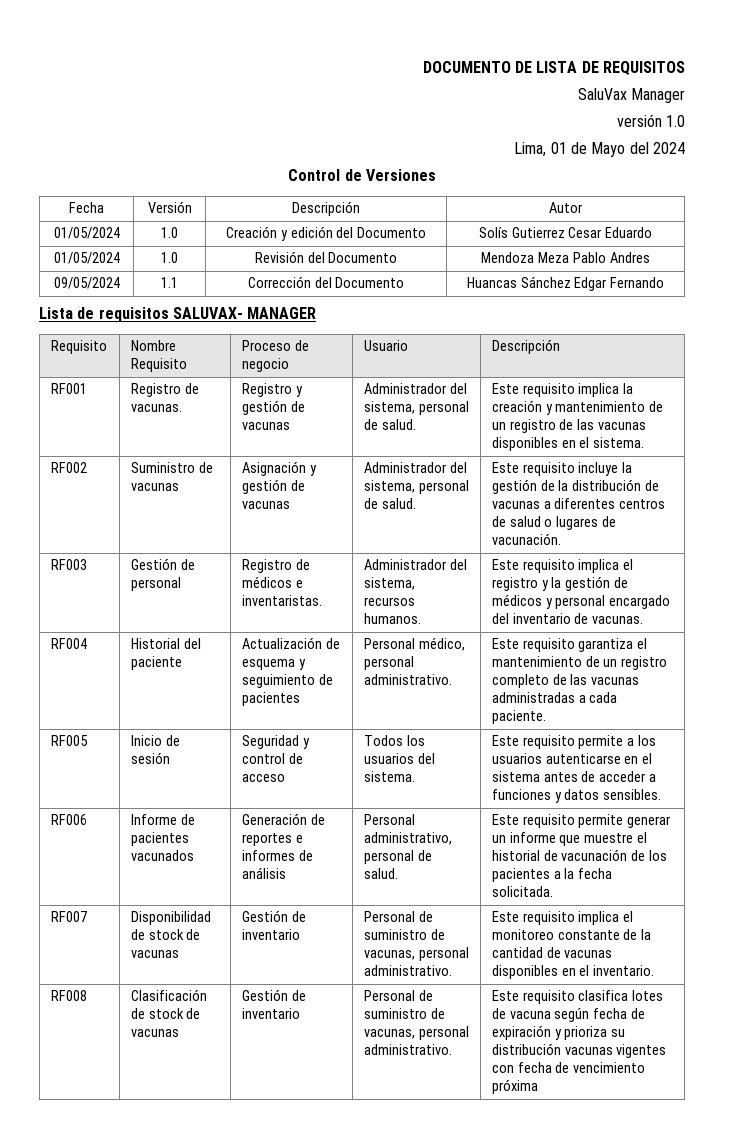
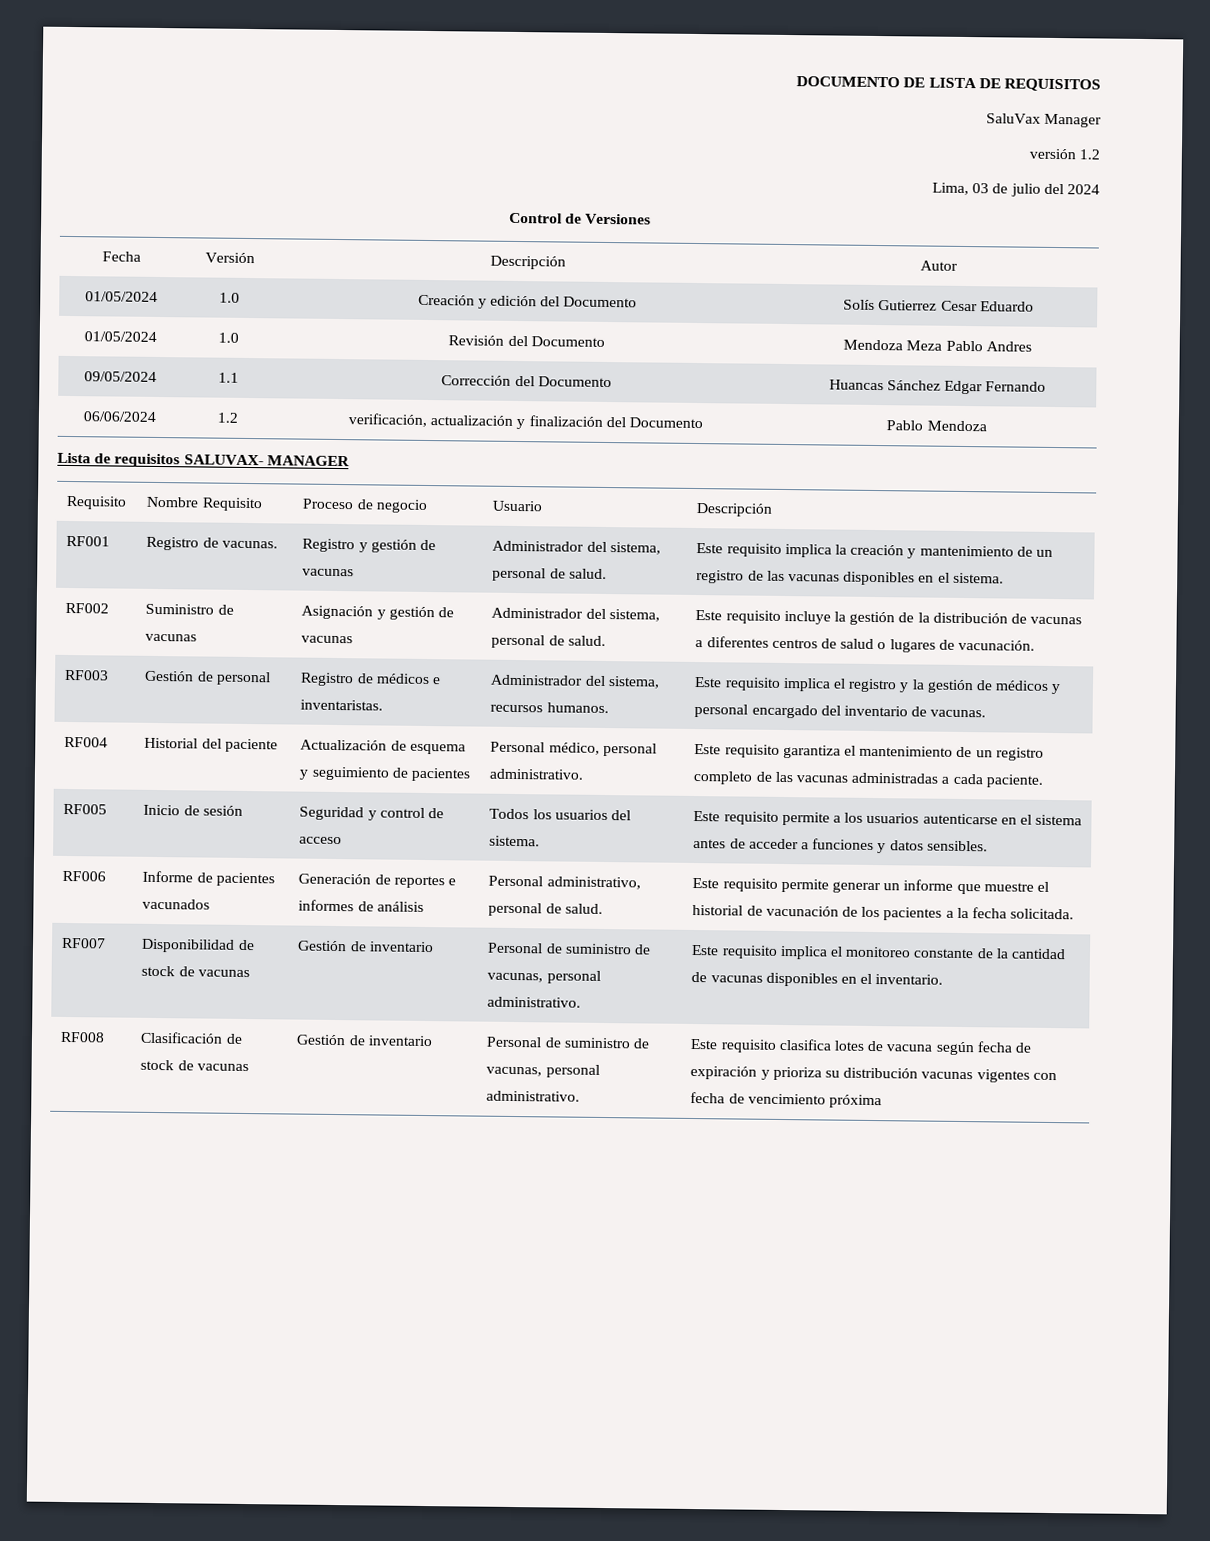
- versión 1.0
+ versión 1.2
- Lima, 01 de Mayo del 2024
+ Lima, 03 de julio del 2024
+ 06/06/2024 | 1.2 | verificación, actualización y finalización del Documento | Pablo Mendoza

